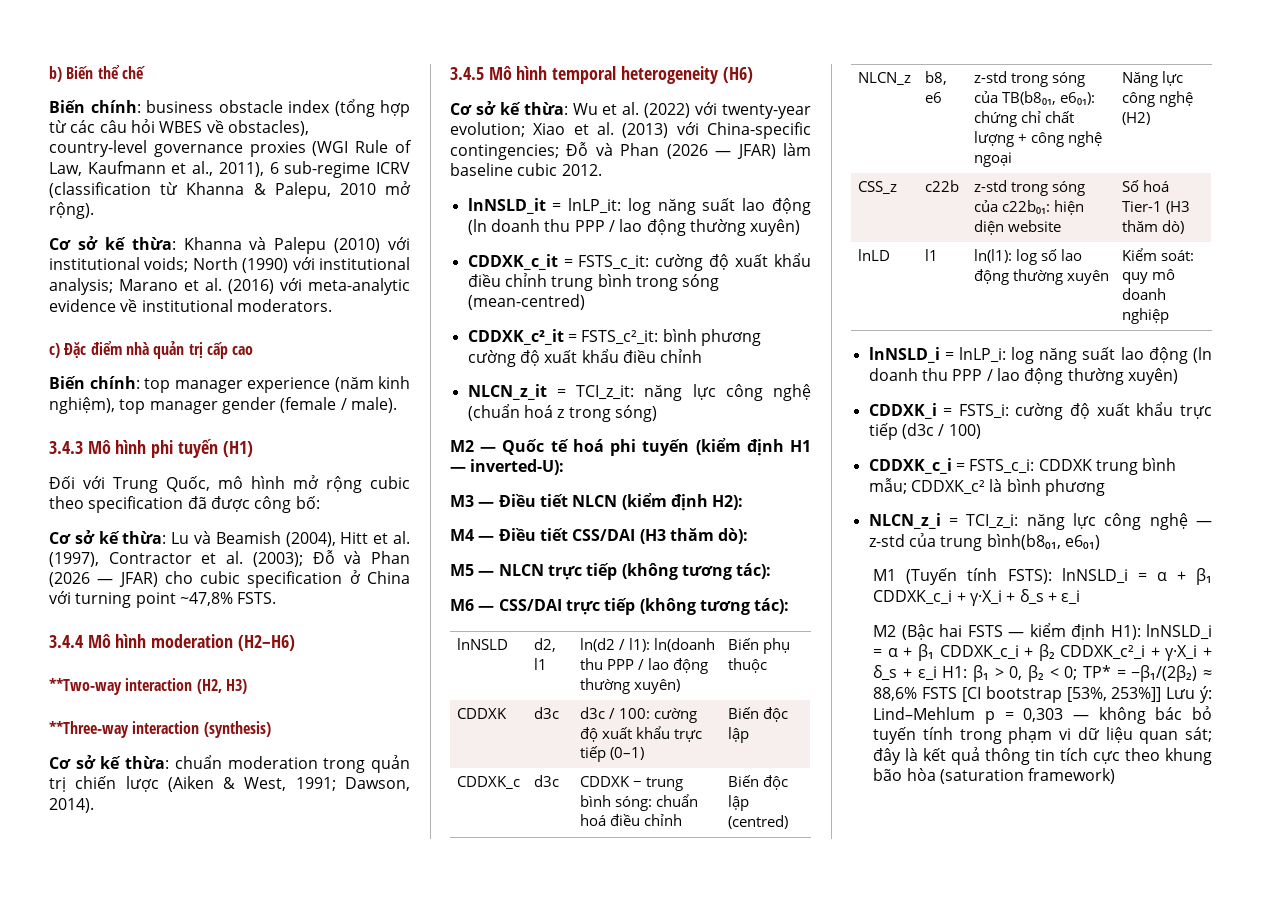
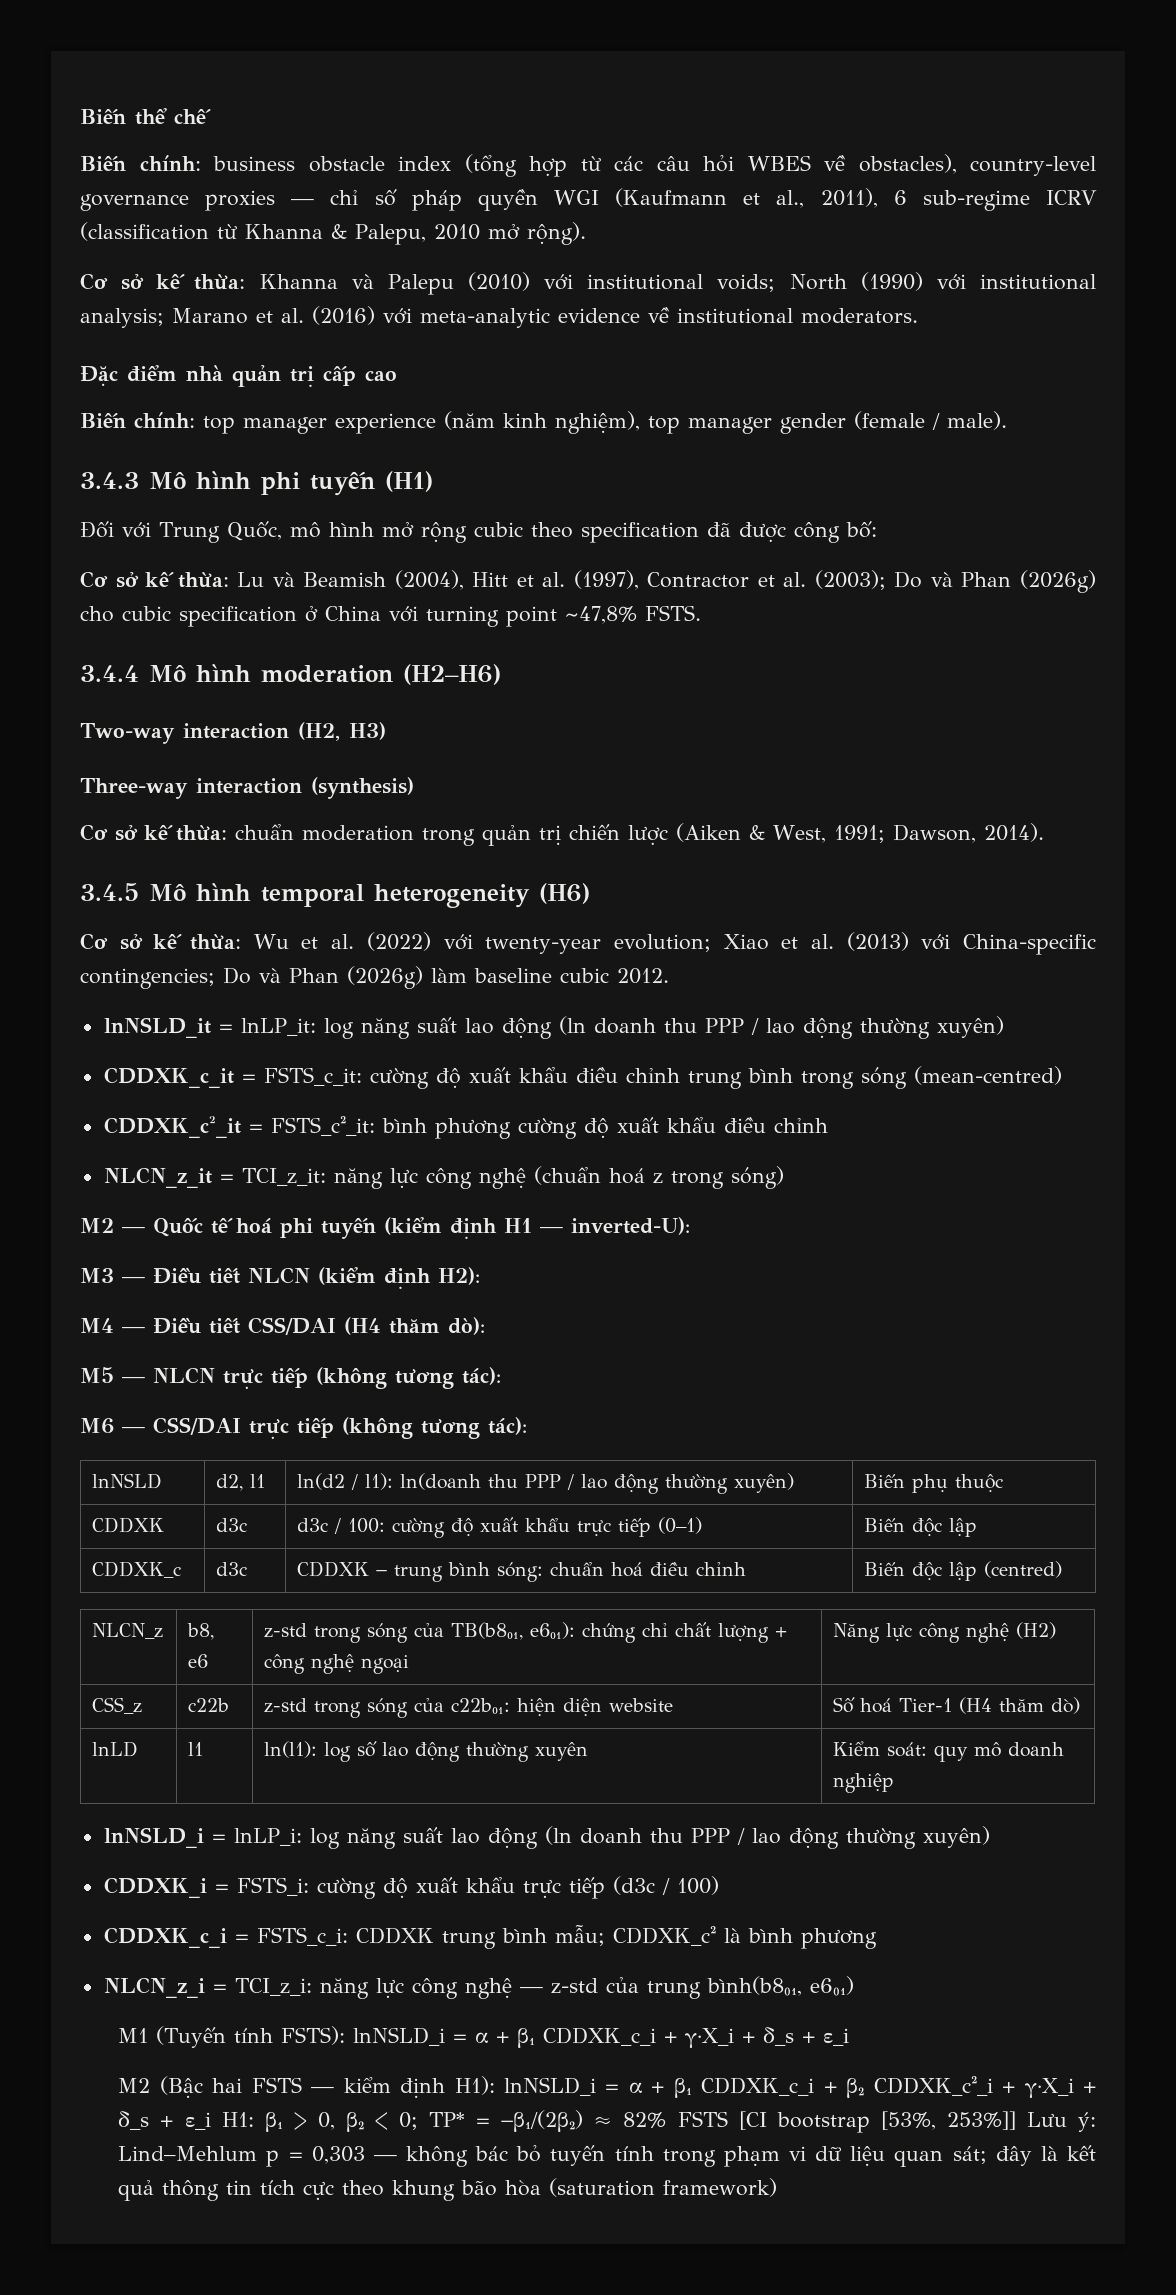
- b) Biến thể chế
+ Biến thể chế
- Biến chính: business obstacle index (tổng hợp từ các câu hỏi WBES về obstacles), country-level governance proxies (WGI Rule of Law, Kaufmann et al., 2011), 6 sub-regime ICRV (classification từ Khanna & Palepu, 2010 mở rộng).
+ Biến chính: business obstacle index (tổng hợp từ các câu hỏi WBES về obstacles), country-level governance proxies — chỉ số pháp quyền WGI (Kaufmann et al., 2011), 6 sub-regime ICRV (classification từ Khanna & Palepu, 2010 mở rộng).
- c) Đặc điểm nhà quản trị cấp cao
+ Đặc điểm nhà quản trị cấp cao
- Cơ sở kế thừa: Lu và Beamish (2004), Hitt et al. (1997), Contractor et al. (2003); Đỗ và Phan (2026 — JFAR) cho cubic specification ở China với turning point ~47,8% FSTS.
+ Cơ sở kế thừa: Lu và Beamish (2004), Hitt et al. (1997), Contractor et al. (2003); Do và Phan (2026g) cho cubic specification ở China với turning point ~47,8% FSTS.
- **Two-way interaction (H2, H3)
+ Two-way interaction (H2, H3)
- **Three-way interaction (synthesis)
+ Three-way interaction (synthesis)
- Cơ sở kế thừa: Wu et al. (2022) với twenty-year evolution; Xiao et al. (2013) với China-specific contingencies; Đỗ và Phan (2026 — JFAR) làm baseline cubic 2012.
+ Cơ sở kế thừa: Wu et al. (2022) với twenty-year evolution; Xiao et al. (2013) với China-specific contingencies; Do và Phan (2026g) làm baseline cubic 2012.
- M4 — Điều tiết CSS/DAI (H3 thăm dò):
+ M4 — Điều tiết CSS/DAI (H4 thăm dò):
- CSS_z | c22b | z-std trong sóng của c22b₀₁: hiện diện website | Số hoá Tier-1 (H3 thăm dò)
+ CSS_z | c22b | z-std trong sóng của c22b₀₁: hiện diện website | Số hoá Tier-1 (H4 thăm dò)
- TP* = −β₁/(2β₂) ≈ 88,6% FSTS [CI bootstrap [53%, 253%]] Lưu ý:
+ TP* = −β₁/(2β₂) ≈ 82% FSTS [CI bootstrap [53%, 253%]] Lưu ý:

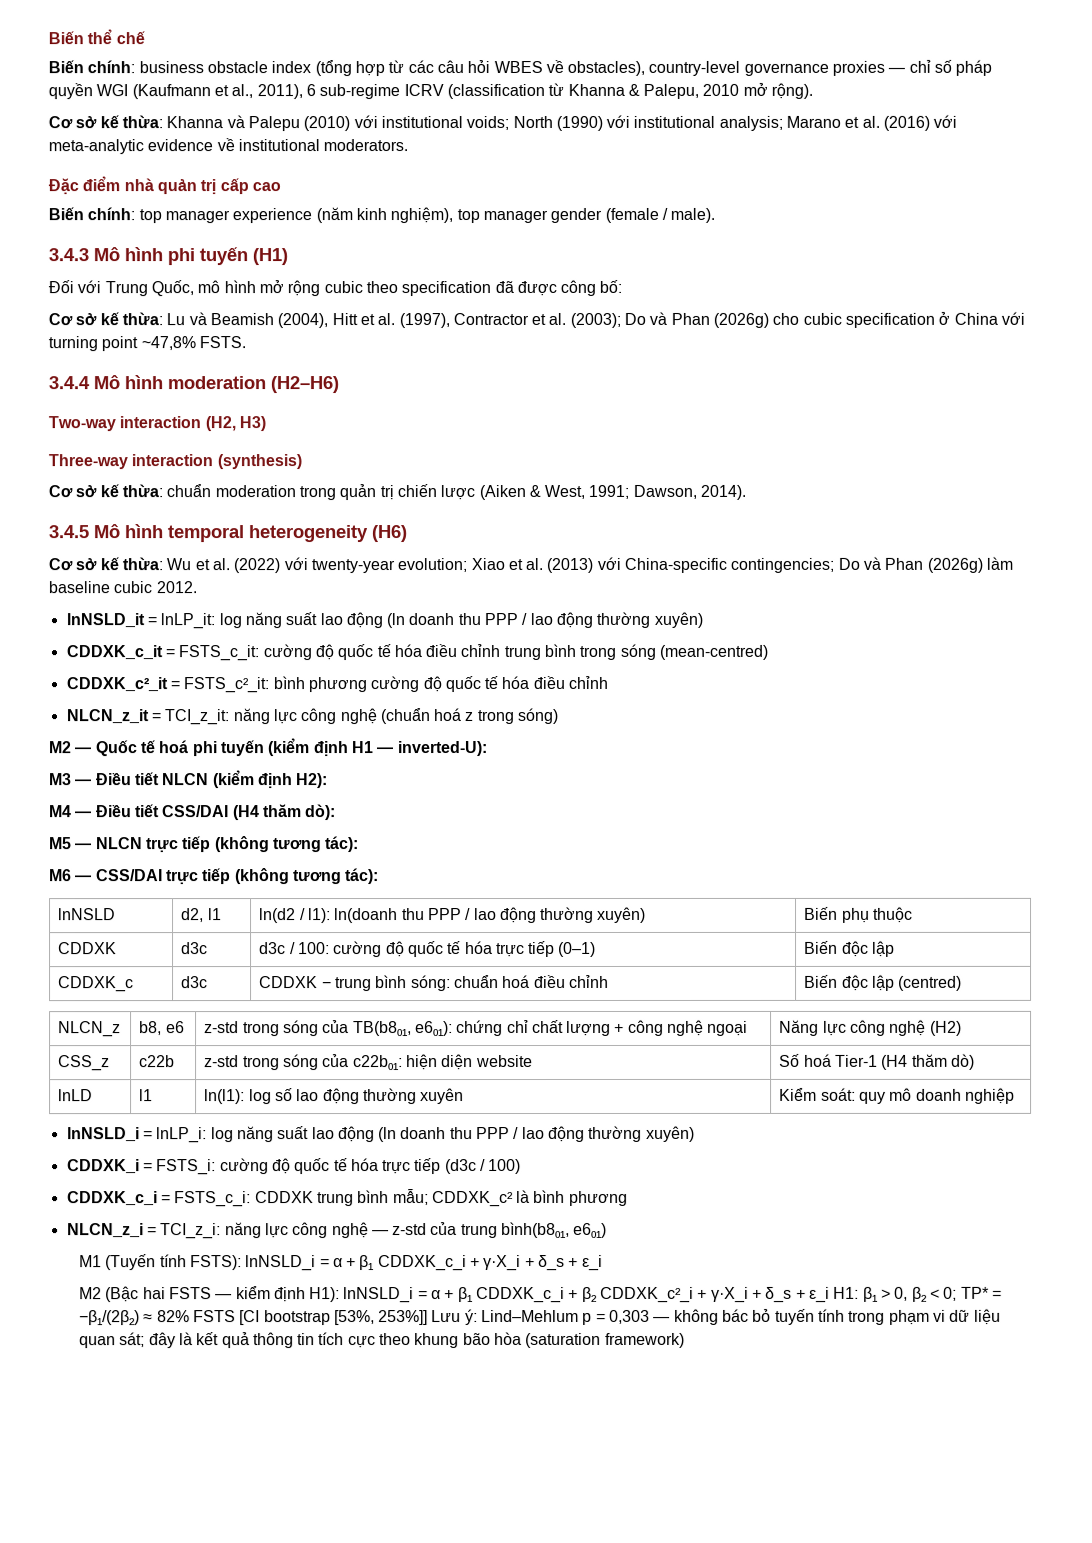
- CDDXK_c_it = FSTS_c_it: cường độ xuất khẩu điều chỉnh trung bình trong sóng (mean-centred)
+ CDDXK_c_it = FSTS_c_it: cường độ quốc tế hóa điều chỉnh trung bình trong sóng (mean-centred)
- CDDXK_c²_it = FSTS_c²_it: bình phương cường độ xuất khẩu điều chỉnh
+ CDDXK_c²_it = FSTS_c²_it: bình phương cường độ quốc tế hóa điều chỉnh
- CDDXK | d3c | d3c / 100: cường độ xuất khẩu trực tiếp (0–1) | Biến độc lập
+ CDDXK | d3c | d3c / 100: cường độ quốc tế hóa trực tiếp (0–1) | Biến độc lập
- CDDXK_i = FSTS_i: cường độ xuất khẩu trực tiếp (d3c / 100)
+ CDDXK_i = FSTS_i: cường độ quốc tế hóa trực tiếp (d3c / 100)

